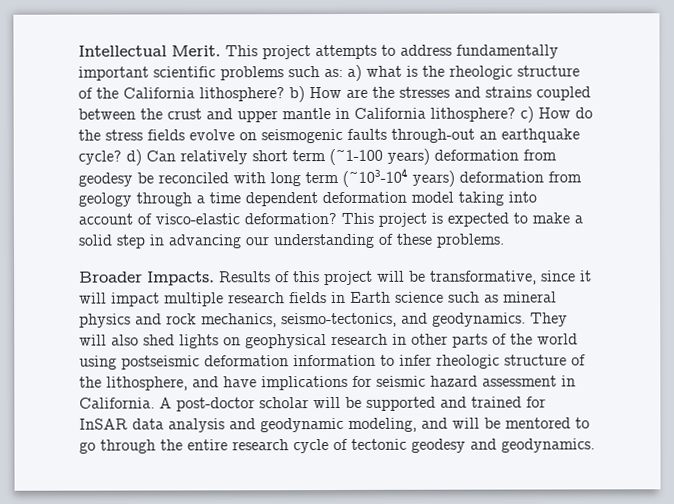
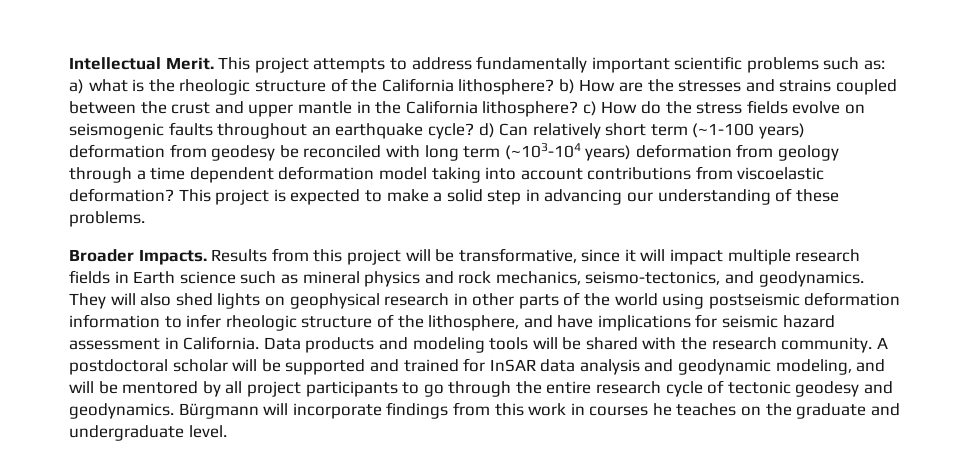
- a) what is the rheologic structure of the California lithosphere? b) How are the stresses and strains coupled between the crust and upper mantle in California lithosphere? c) How do the stress fields evolve on seismogenic faults through-out an earthquake cycle? d) Can relatively short term (~1-100 years) deformation from geodesy be reconciled with long term (~103-104 years) deformation from geology through a time dependent deformation model taking into account of visco-elastic deformation?
+ a) what is the rheologic structure of the California lithosphere? b) How are the stresses and strains coupled between the crust and upper mantle in the California lithosphere? c) How do the stress fields evolve on seismogenic faults throughout an earthquake cycle? d) Can relatively short term (~1-100 years) deformation from geodesy be reconciled with long term (~103-104 years) deformation from geology through a time dependent deformation model taking into account contributions from viscoelastic deformation?
- Results of this project will be transformative, since it will impact multiple research fields in Earth science such as mineral physics and rock mechanics, seismo-tectonics, and geodynamics.
+ Results from this project will be transformative, since it will impact multiple research fields in Earth science such as mineral physics and rock mechanics, seismo-tectonics, and geodynamics.
- A post-doctor scholar will be supported and trained for InSAR data analysis and geodynamic modeling, and will be mentored to go through the entire research cycle of tectonic geodesy and geodynamics.
+ Data products and modeling tools will be shared with the research community. A postdoctoral scholar will be supported and trained for InSAR data analysis and geodynamic modeling, and will be mentored by all project participants to go through the entire research cycle of tectonic geodesy and geodynamics.
+ Bürgmann will incorporate findings from this work in courses he teaches on the graduate and undergraduate level.

